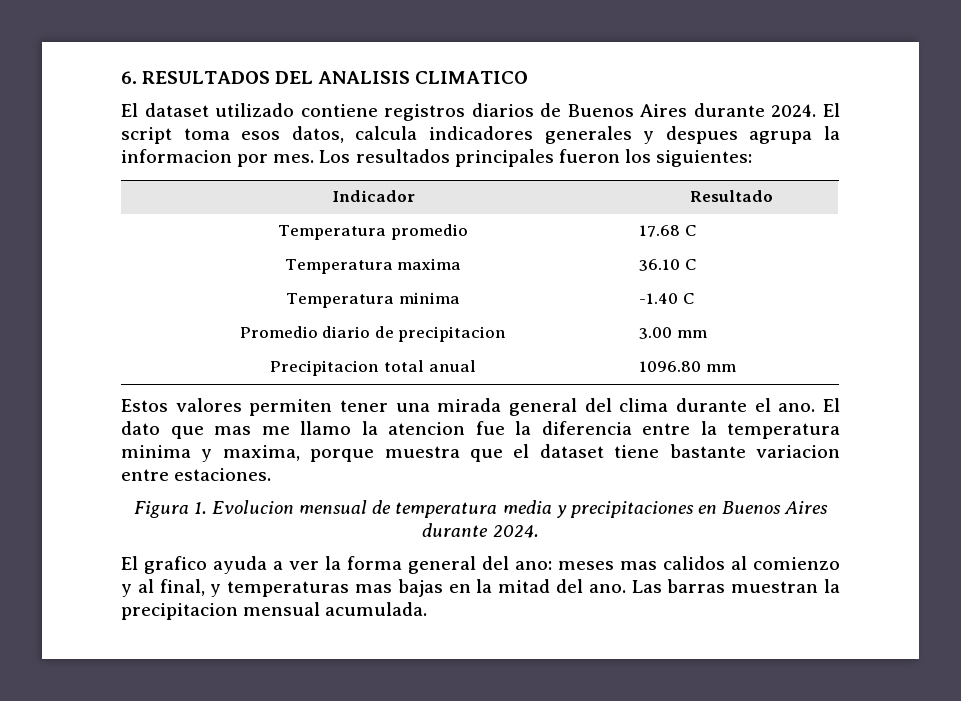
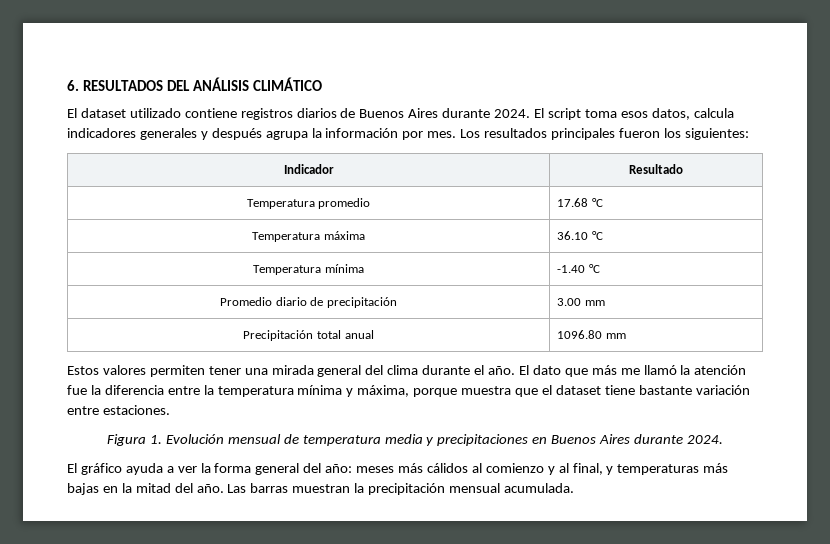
- 6. RESULTADOS DEL ANALISIS CLIMATICO
+ 6. RESULTADOS DEL ANÁLISIS CLIMÁTICO
- El script toma esos datos, calcula indicadores generales y despues agrupa la informacion por mes.
+ El script toma esos datos, calcula indicadores generales y después agrupa la información por mes.
- Temperatura promedio | 17.68 C
- Temperatura maxima | 36.10 C
- Temperatura minima | -1.40 C
+ Temperatura promedio | 17.68 °C
+ Temperatura máxima | 36.10 °C
+ Temperatura mínima | -1.40 °C
- Promedio diario de precipitacion | 3.00 mm
+ Promedio diario de precipitación | 3.00 mm
- Precipitacion total anual | 1096.80 mm
+ Precipitación total anual | 1096.80 mm
- Estos valores permiten tener una mirada general del clima durante el ano.
+ Estos valores permiten tener una mirada general del clima durante el año.
- El dato que mas me llamo la atencion fue la diferencia entre la temperatura minima y maxima, porque muestra que el dataset tiene bastante variacion entre estaciones.
+ El dato que más me llamó la atención fue la diferencia entre la temperatura mínima y máxima, porque muestra que el dataset tiene bastante variación entre estaciones.
- Figura 1. Evolucion mensual de temperatura media y precipitaciones en Buenos Aires durante 2024.
+ Figura 1. Evolución mensual de temperatura media y precipitaciones en Buenos Aires durante 2024.
- El grafico ayuda a ver la forma general del ano: meses mas calidos al comienzo y al final, y temperaturas mas bajas en la mitad del ano.
+ El gráfico ayuda a ver la forma general del año: meses más cálidos al comienzo y al final, y temperaturas más bajas en la mitad del año.
- Las barras muestran la precipitacion mensual acumulada.
+ Las barras muestran la precipitación mensual acumulada.

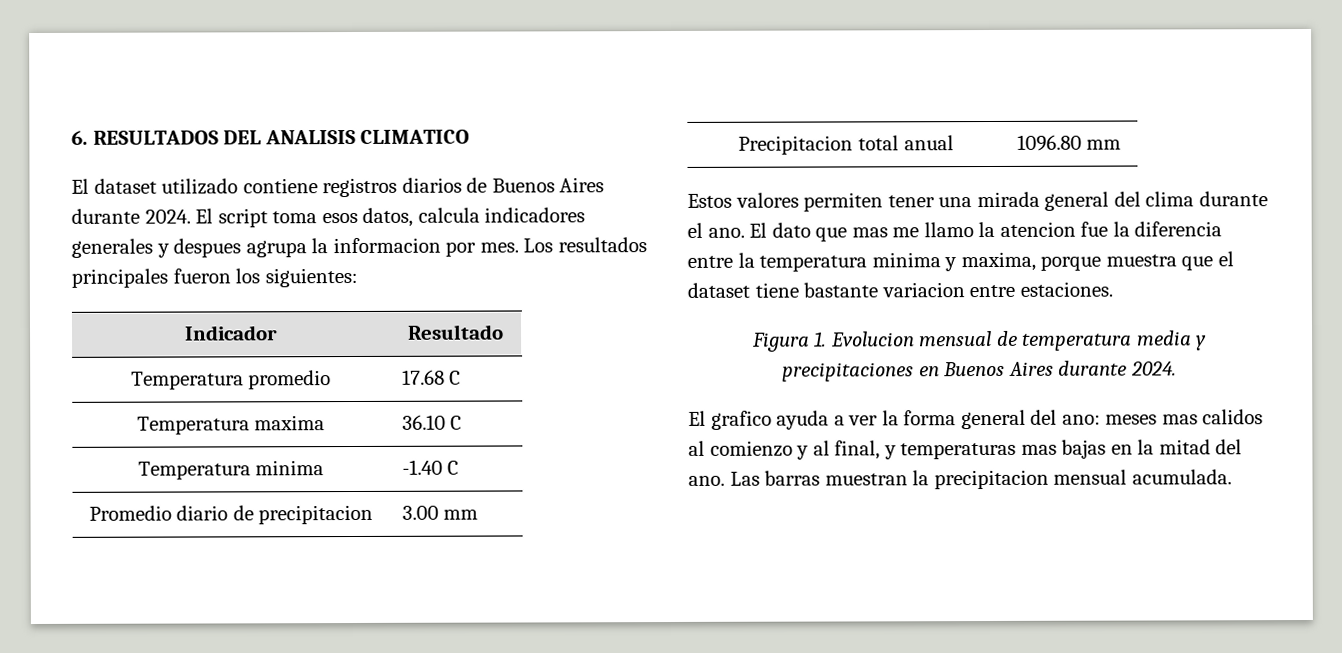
- 6. RESULTADOS DEL ANÁLISIS CLIMÁTICO
+ 6. RESULTADOS DEL ANALISIS CLIMATICO
- El script toma esos datos, calcula indicadores generales y después agrupa la información por mes.
+ El script toma esos datos, calcula indicadores generales y despues agrupa la informacion por mes.
- Temperatura promedio | 17.68 °C
- Temperatura máxima | 36.10 °C
- Temperatura mínima | -1.40 °C
+ Temperatura promedio | 17.68 C
+ Temperatura maxima | 36.10 C
+ Temperatura minima | -1.40 C
- Promedio diario de precipitación | 3.00 mm
+ Promedio diario de precipitacion | 3.00 mm
- Precipitación total anual | 1096.80 mm
+ Precipitacion total anual | 1096.80 mm
- Estos valores permiten tener una mirada general del clima durante el año.
+ Estos valores permiten tener una mirada general del clima durante el ano.
- El dato que más me llamó la atención fue la diferencia entre la temperatura mínima y máxima, porque muestra que el dataset tiene bastante variación entre estaciones.
+ El dato que mas me llamo la atencion fue la diferencia entre la temperatura minima y maxima, porque muestra que el dataset tiene bastante variacion entre estaciones.
- Figura 1. Evolución mensual de temperatura media y precipitaciones en Buenos Aires durante 2024.
+ Figura 1. Evolucion mensual de temperatura media y precipitaciones en Buenos Aires durante 2024.
- El gráfico ayuda a ver la forma general del año: meses más cálidos al comienzo y al final, y temperaturas más bajas en la mitad del año.
+ El grafico ayuda a ver la forma general del ano: meses mas calidos al comienzo y al final, y temperaturas mas bajas en la mitad del ano.
- Las barras muestran la precipitación mensual acumulada.
+ Las barras muestran la precipitacion mensual acumulada.

